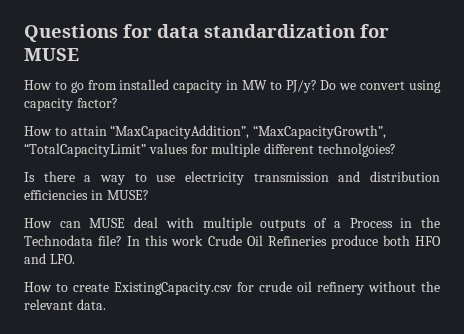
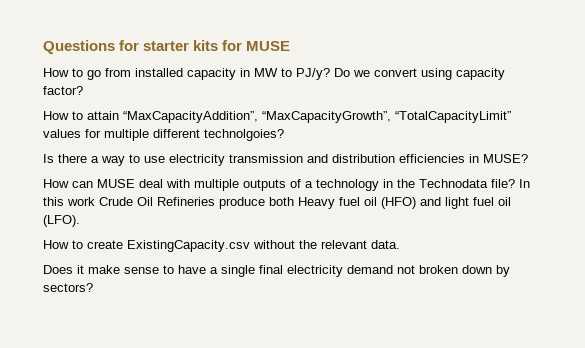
- Questions for data standardization for MUSE
+ Questions for starter kits for MUSE
- How can MUSE deal with multiple outputs of a Process in the Technodata file?
+ How can MUSE deal with multiple outputs of a technology in the Technodata file?
- In this work Crude Oil Refineries produce both HFO and LFO.
+ In this work Crude Oil Refineries produce both Heavy fuel oil (HFO) and light fuel oil (LFO).
- How to create ExistingCapacity.csv for crude oil refinery without the relevant data.
+ How to create ExistingCapacity.csv without the relevant data.
+ Does it make sense to have a single final electricity demand not broken down by sectors?

